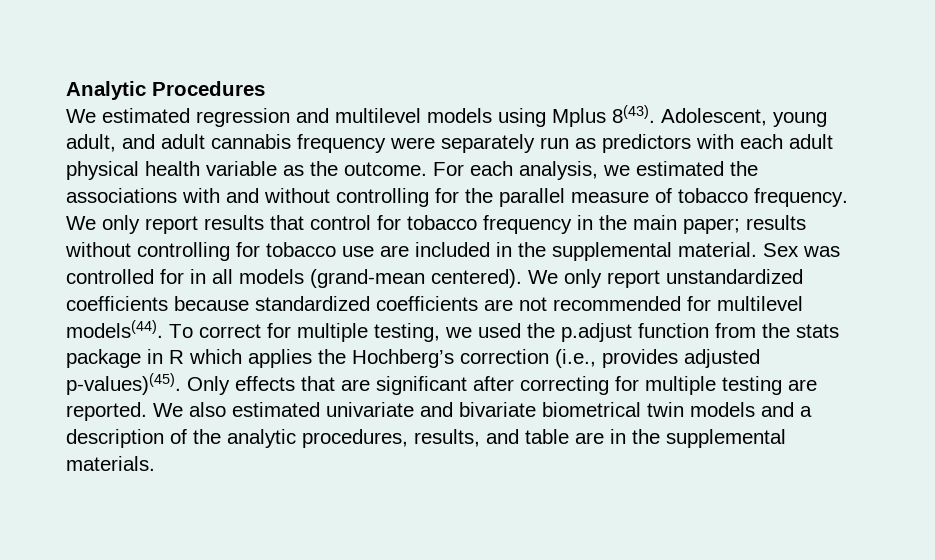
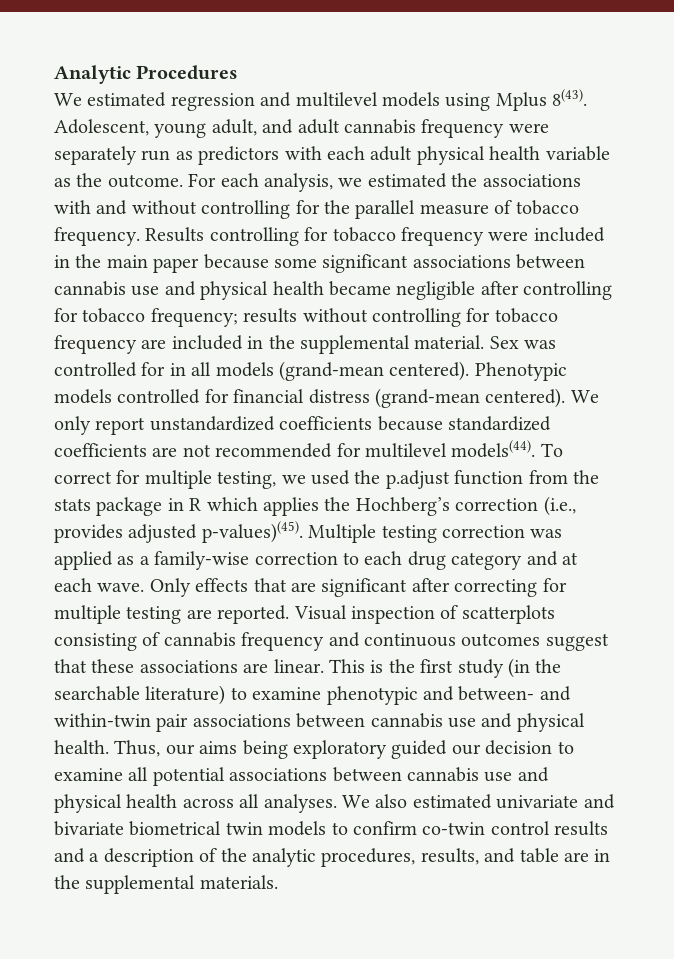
- We only report results that control for tobacco frequency in the main paper; results without controlling for tobacco use are included in the supplemental material.
+ Results controlling for tobacco frequency were included in the main paper because some significant associations between cannabis use and physical health became negligible after controlling for tobacco frequency; results without controlling for tobacco frequency are included in the supplemental material.
+ Phenotypic models controlled for financial distress (grand-mean centered).
+ Multiple testing correction was applied as a family-wise correction to each drug category and at each wave.
+ Visual inspection of scatterplots consisting of cannabis frequency and continuous outcomes suggest that these associations are linear. This is the first study (in the searchable literature) to examine phenotypic and between- and within-twin pair associations between cannabis use and physical health. Thus, our aims being exploratory guided our decision to examine all potential associations between cannabis use and physical health across all analyses.
- We also estimated univariate and bivariate biometrical twin models and a description of the analytic procedures, results, and table are in the supplemental materials.
+ We also estimated univariate and bivariate biometrical twin models to confirm co-twin control results and a description of the analytic procedures, results, and table are in the supplemental materials.

